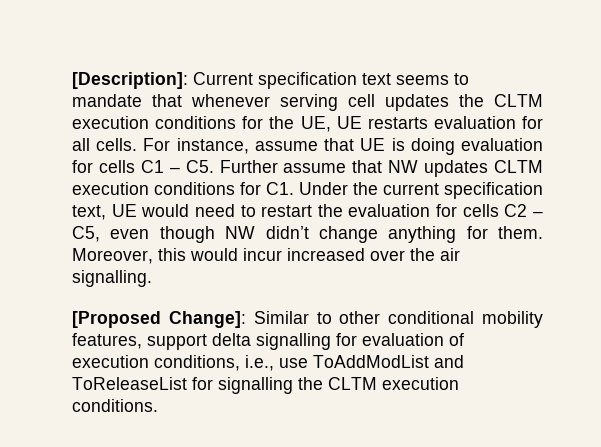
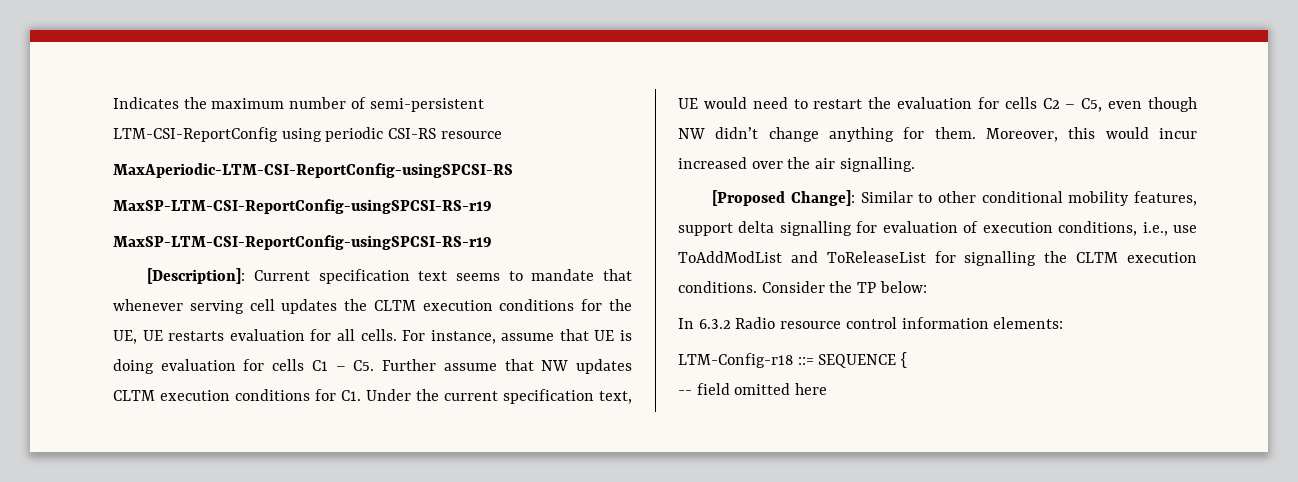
+ Indicates the maximum number of semi-persistent LTM-CSI-ReportConfig using periodic CSI-RS resource
+ MaxAperiodic-LTM-CSI-ReportConfig-usingSPCSI-RS
+ MaxSP-LTM-CSI-ReportConfig-usingSPCSI-RS-r19
+ MaxSP-LTM-CSI-ReportConfig-usingSPCSI-RS-r19
+ Consider the TP below:
+ In 6.3.2 Radio resource control information elements:
+ LTM-Config-r18 ::= SEQUENCE {
+ -- field omitted here

